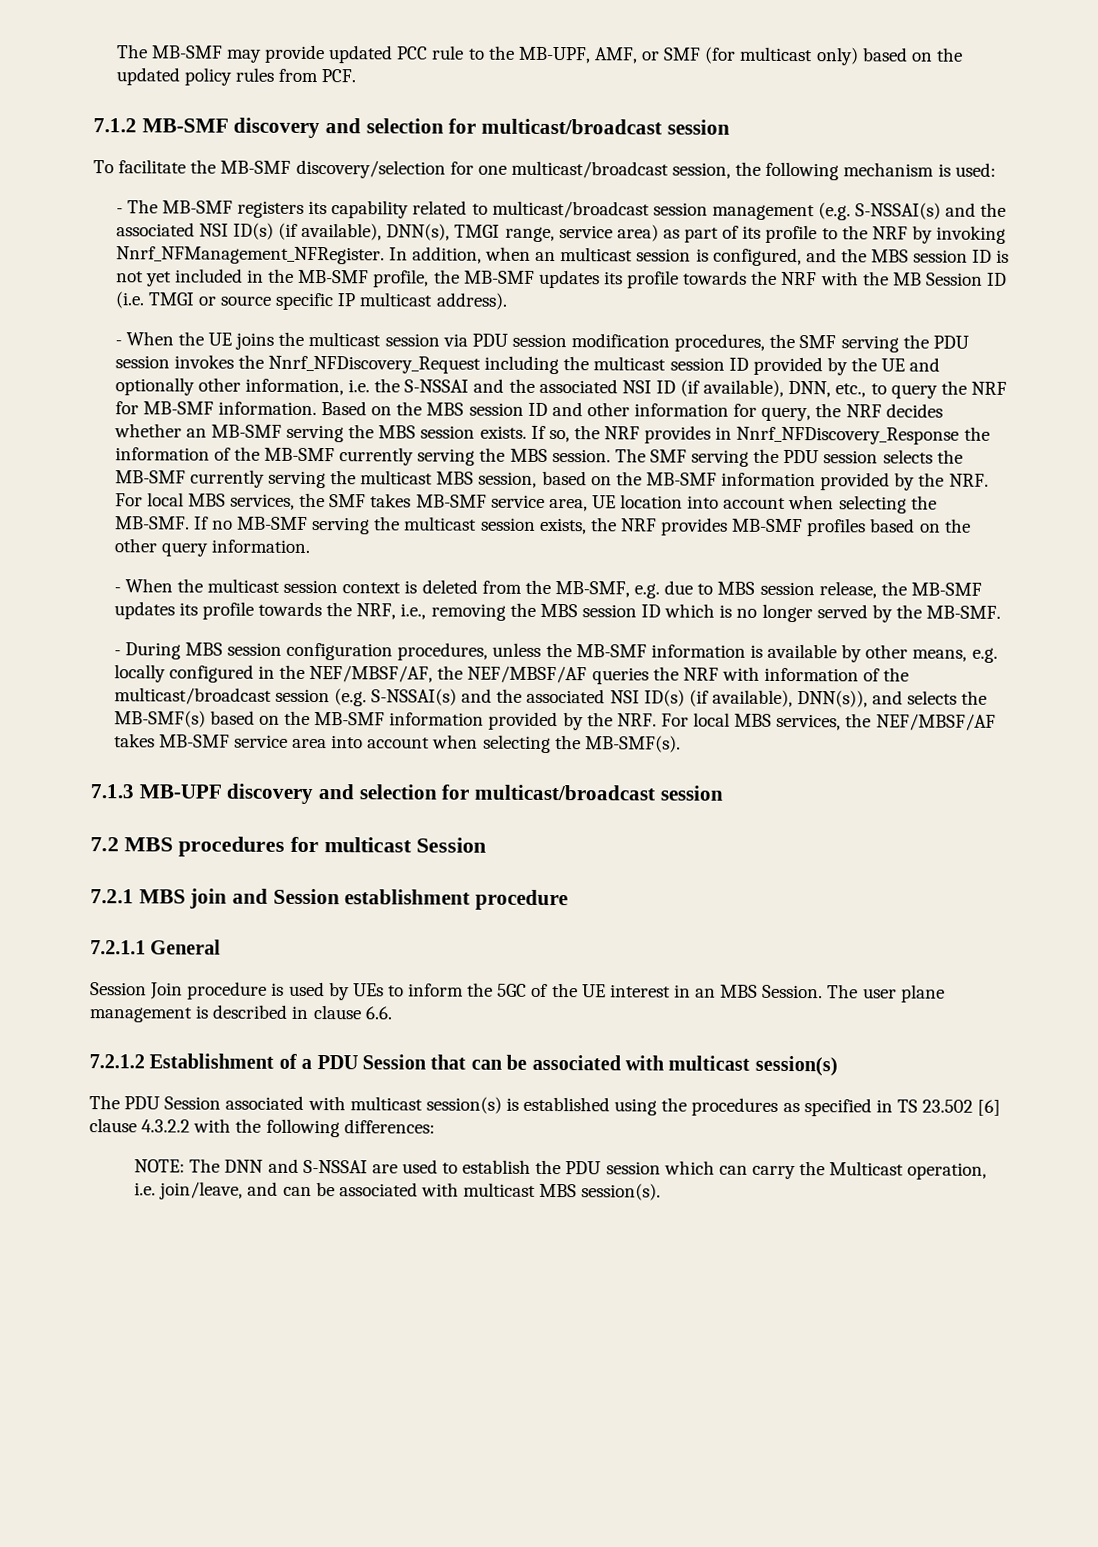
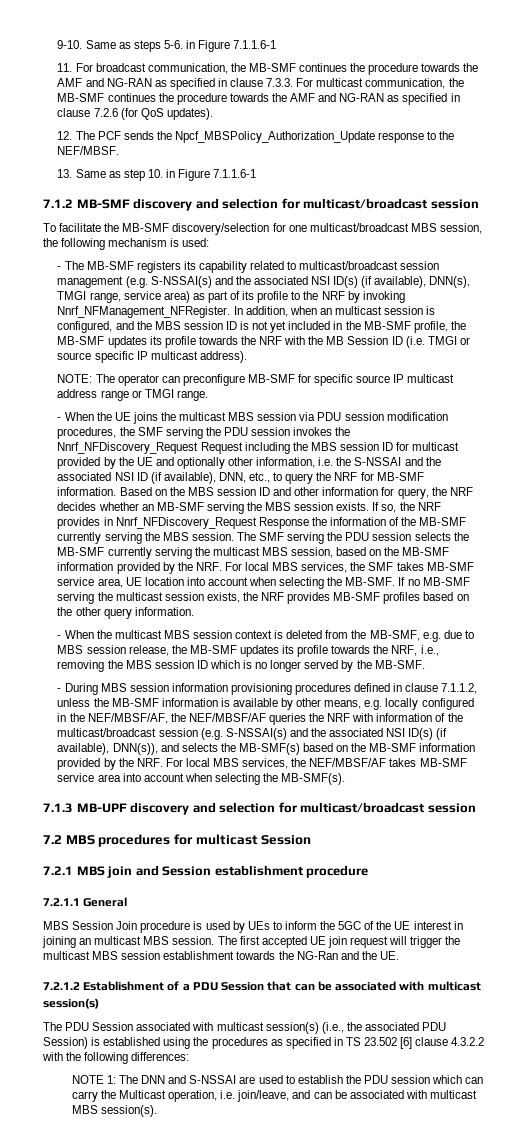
- The MB-SMF may provide updated PCC rule to the MB-UPF, AMF, or SMF (for multicast only) based on the updated policy rules from PCF.
+ 9-10. Same as steps 5-6. in Figure 7.1.1.6-1
+ 11. For broadcast communication, the MB-SMF continues the procedure towards the AMF and NG-RAN as specified in clause 7.3.3. For multicast communication, the MB-SMF continues the procedure towards the AMF and NG-RAN as specified in clause 7.2.6 (for QoS updates).
+ 12. The PCF sends the Npcf_MBSPolicy_Authorization_Update response to the NEF/MBSF.
+ 13. Same as step 10. in Figure 7.1.1.6-1
- To facilitate the MB-SMF discovery/selection for one multicast/broadcast session, the following mechanism is used:
+ To facilitate the MB-SMF discovery/selection for one multicast/broadcast MBS session, the following mechanism is used:
+ NOTE: The operator can preconfigure MB-SMF for specific source IP multicast address range or TMGI range.
- - When the UE joins the multicast session via PDU session modification procedures, the SMF serving the PDU session invokes the Nnrf_NFDiscovery_Request including the multicast session ID provided by the UE and optionally other information, i.e. the S-NSSAI and the associated NSI ID (if available), DNN, etc., to query the NRF for MB-SMF information.
+ - When the UE joins the multicast MBS session via PDU session modification procedures, the SMF serving the PDU session invokes the Nnrf_NFDiscovery_Request Request including the MBS session ID for multicast provided by the UE and optionally other information, i.e. the S-NSSAI and the associated NSI ID (if available), DNN, etc., to query the NRF for MB-SMF information.
- If so, the NRF provides in Nnrf_NFDiscovery_Response the information of the MB-SMF currently serving the MBS session.
+ If so, the NRF provides in Nnrf_NFDiscovery_Request Response the information of the MB-SMF currently serving the MBS session.
- - When the multicast session context is deleted from the MB-SMF, e.g. due to MBS session release, the MB-SMF updates its profile towards the NRF, i.e., removing the MBS session ID which is no longer served by the MB-SMF.
+ - When the multicast MBS session context is deleted from the MB-SMF, e.g. due to MBS session release, the MB-SMF updates its profile towards the NRF, i.e., removing the MBS session ID which is no longer served by the MB-SMF.
- - During MBS session configuration procedures, unless the MB-SMF information is available by other means, e.g. locally configured in the NEF/MBSF/AF, the NEF/MBSF/AF queries the NRF with information of the multicast/broadcast session (e.g. S-NSSAI(s) and the associated NSI ID(s) (if available), DNN(s)), and selects the MB-SMF(s) based on the MB-SMF information provided by the NRF. For local MBS services, the NEF/MBSF/AF takes MB-SMF service area into account when selecting the MB-SMF(s).
+ - During MBS session information provisioning procedures defined in clause 7.1.1.2, unless the MB-SMF information is available by other means, e.g. locally configured in the NEF/MBSF/AF, the NEF/MBSF/AF queries the NRF with information of the multicast/broadcast session (e.g. S-NSSAI(s) and the associated NSI ID(s) (if available), DNN(s)), and selects the MB-SMF(s) based on the MB-SMF information provided by the NRF. For local MBS services, the NEF/MBSF/AF takes MB-SMF service area into account when selecting the MB-SMF(s).
- Session Join procedure is used by UEs to inform the 5GC of the UE interest in an MBS Session. The user plane management is described in clause 6.6.
+ MBS Session Join procedure is used by UEs to inform the 5GC of the UE interest in joining an multicast MBS session. The first accepted UE join request will trigger the multicast MBS session establishment towards the NG-Ran and the UE.
- The PDU Session associated with multicast session(s) is established using the procedures as specified in TS 23.502 [6] clause 4.3.2.2 with the following differences:
+ The PDU Session associated with multicast session(s) (i.e., the associated PDU Session) is established using the procedures as specified in TS 23.502 [6] clause 4.3.2.2 with the following differences:
- NOTE: The DNN and S-NSSAI are used to establish the PDU session which can carry the Multicast operation, i.e. join/leave, and can be associated with multicast MBS session(s).
+ NOTE 1: The DNN and S-NSSAI are used to establish the PDU session which can carry the Multicast operation, i.e. join/leave, and can be associated with multicast MBS session(s).

